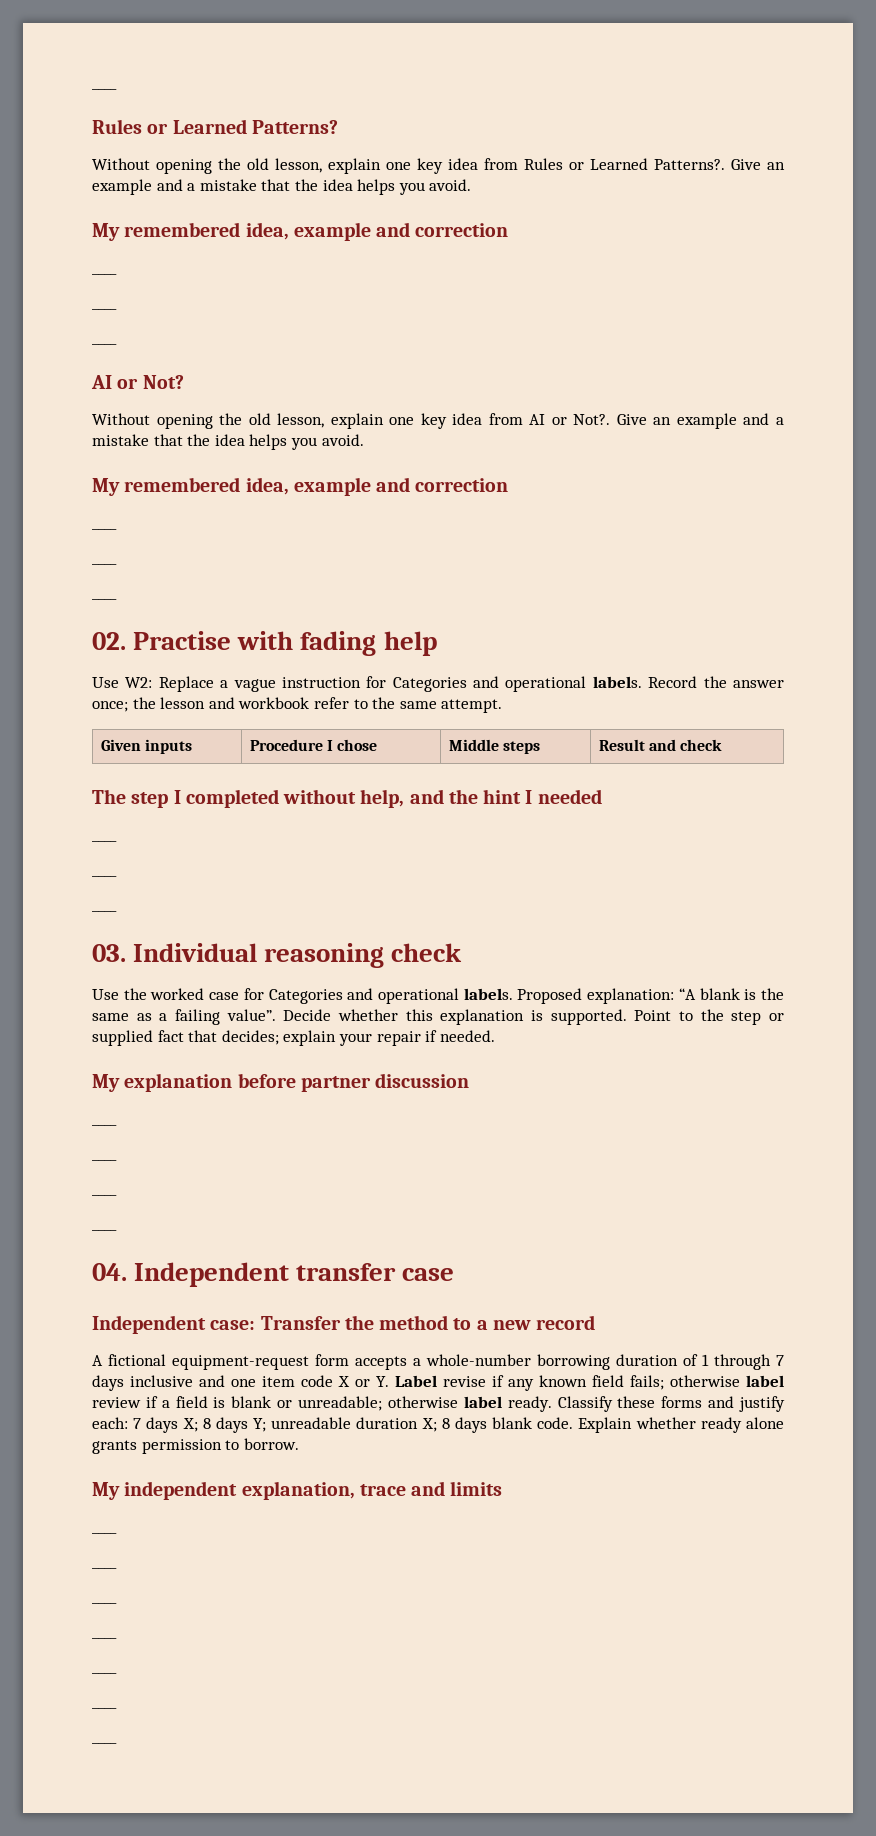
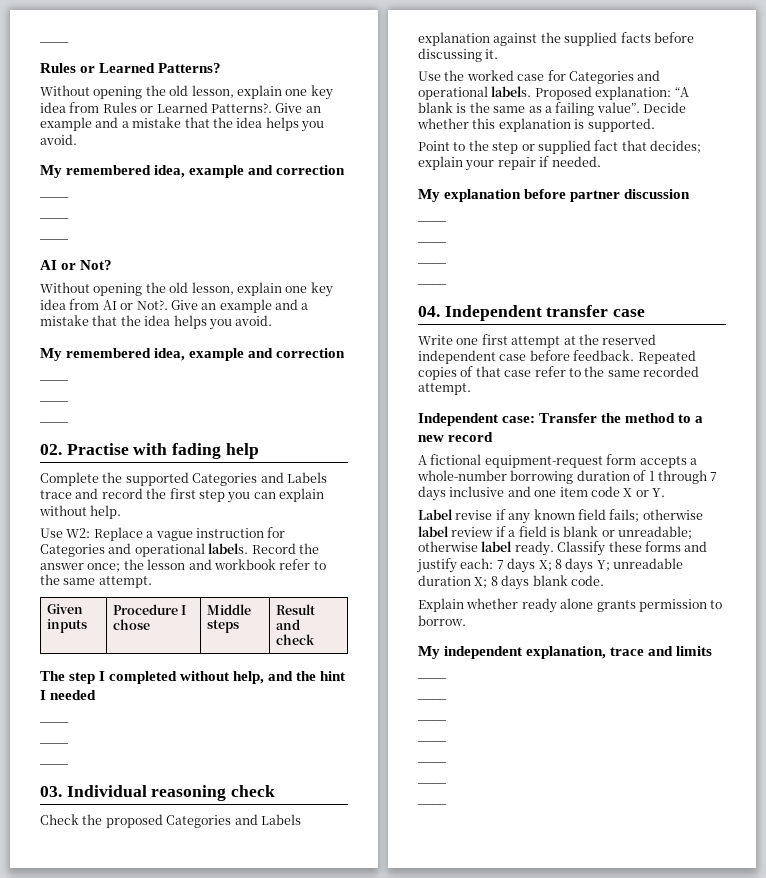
+ Complete the supported Categories and Labels trace and record the first step you can explain without help.
+ Check the proposed Categories and Labels explanation against the supplied facts before discussing it.
- Decide whether this explanation is supported. Point to the step or supplied fact that decides; explain your repair if needed.
+ Decide whether this explanation is supported.
+ Point to the step or supplied fact that decides; explain your repair if needed.
+ Write one first attempt at the reserved independent case before feedback. Repeated copies of that case refer to the same recorded attempt.
- A fictional equipment-request form accepts a whole-number borrowing duration of 1 through 7 days inclusive and one item code X or Y. Label revise if any known field fails; otherwise label review if a field is blank or unreadable; otherwise label ready.
+ A fictional equipment-request form accepts a whole-number borrowing duration of 1 through 7 days inclusive and one item code X or Y.
+ Label revise if any known field fails; otherwise label review if a field is blank or unreadable; otherwise label ready.
- Classify these forms and justify each: 7 days X; 8 days Y; unreadable duration X; 8 days blank code. Explain whether ready alone grants permission to borrow.
+ Classify these forms and justify each: 7 days X; 8 days Y; unreadable duration X; 8 days blank code.
+ Explain whether ready alone grants permission to borrow.

